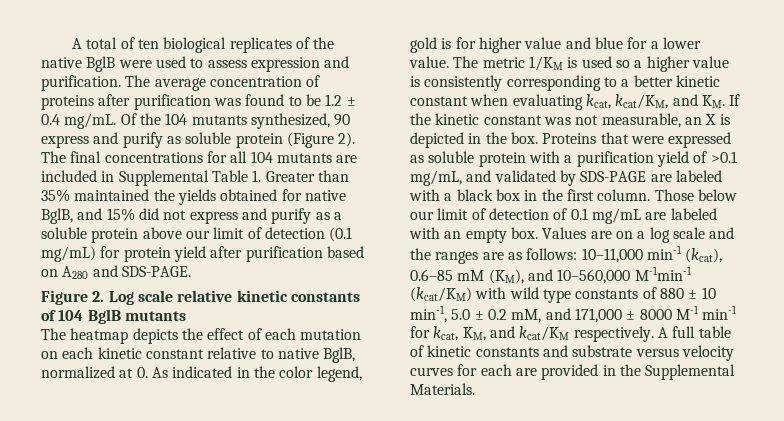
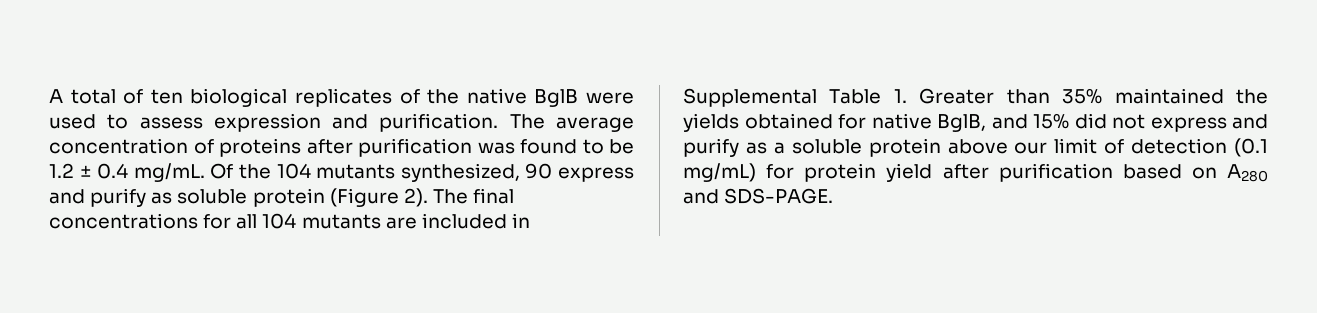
- Figure 2. Log scale relative kinetic constants of 104 BglB mutants
- The heatmap depicts the effect of each mutation on each kinetic constant relative to native BglB, normalized at 0. As indicated in the color legend, gold is for higher value and blue for a lower value. The metric 1/KM is used so a higher value is consistently corresponding to a better kinetic constant when evaluating kcat, kcat/KM, and KM. If the kinetic constant was not measurable, an X is depicted in the box. Proteins that were expressed as soluble protein with a purification yield of >0.1 mg/mL, and validated by SDS-PAGE are labeled with a black box in the first column. Those below our limit of detection of 0.1 mg/mL are labeled with an empty box. Values are on a log scale and the ranges are as follows: 10–11,000 min-1 (kcat), 0.6–85 mM (KM), and 10–560,000 M-1min-1 (kcat/KM) with wild type constants of 880 ± 10 min-1, 5.0 ± 0.2 mM, and 171,000 ± 8000 M-1 min-1 for kcat, KM, and kcat/KM respectively. A full table of kinetic constants and substrate versus velocity curves for each are provided in the Supplemental Materials.

